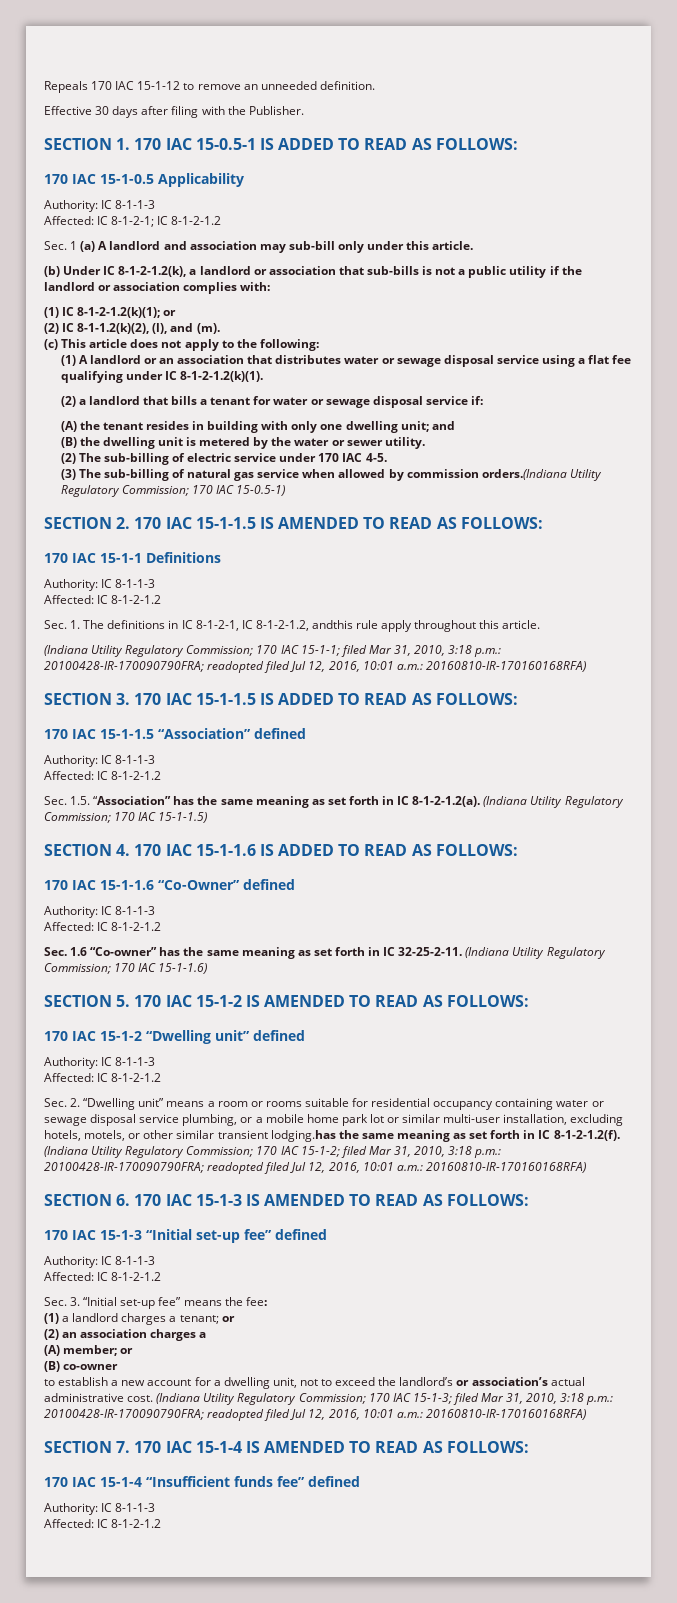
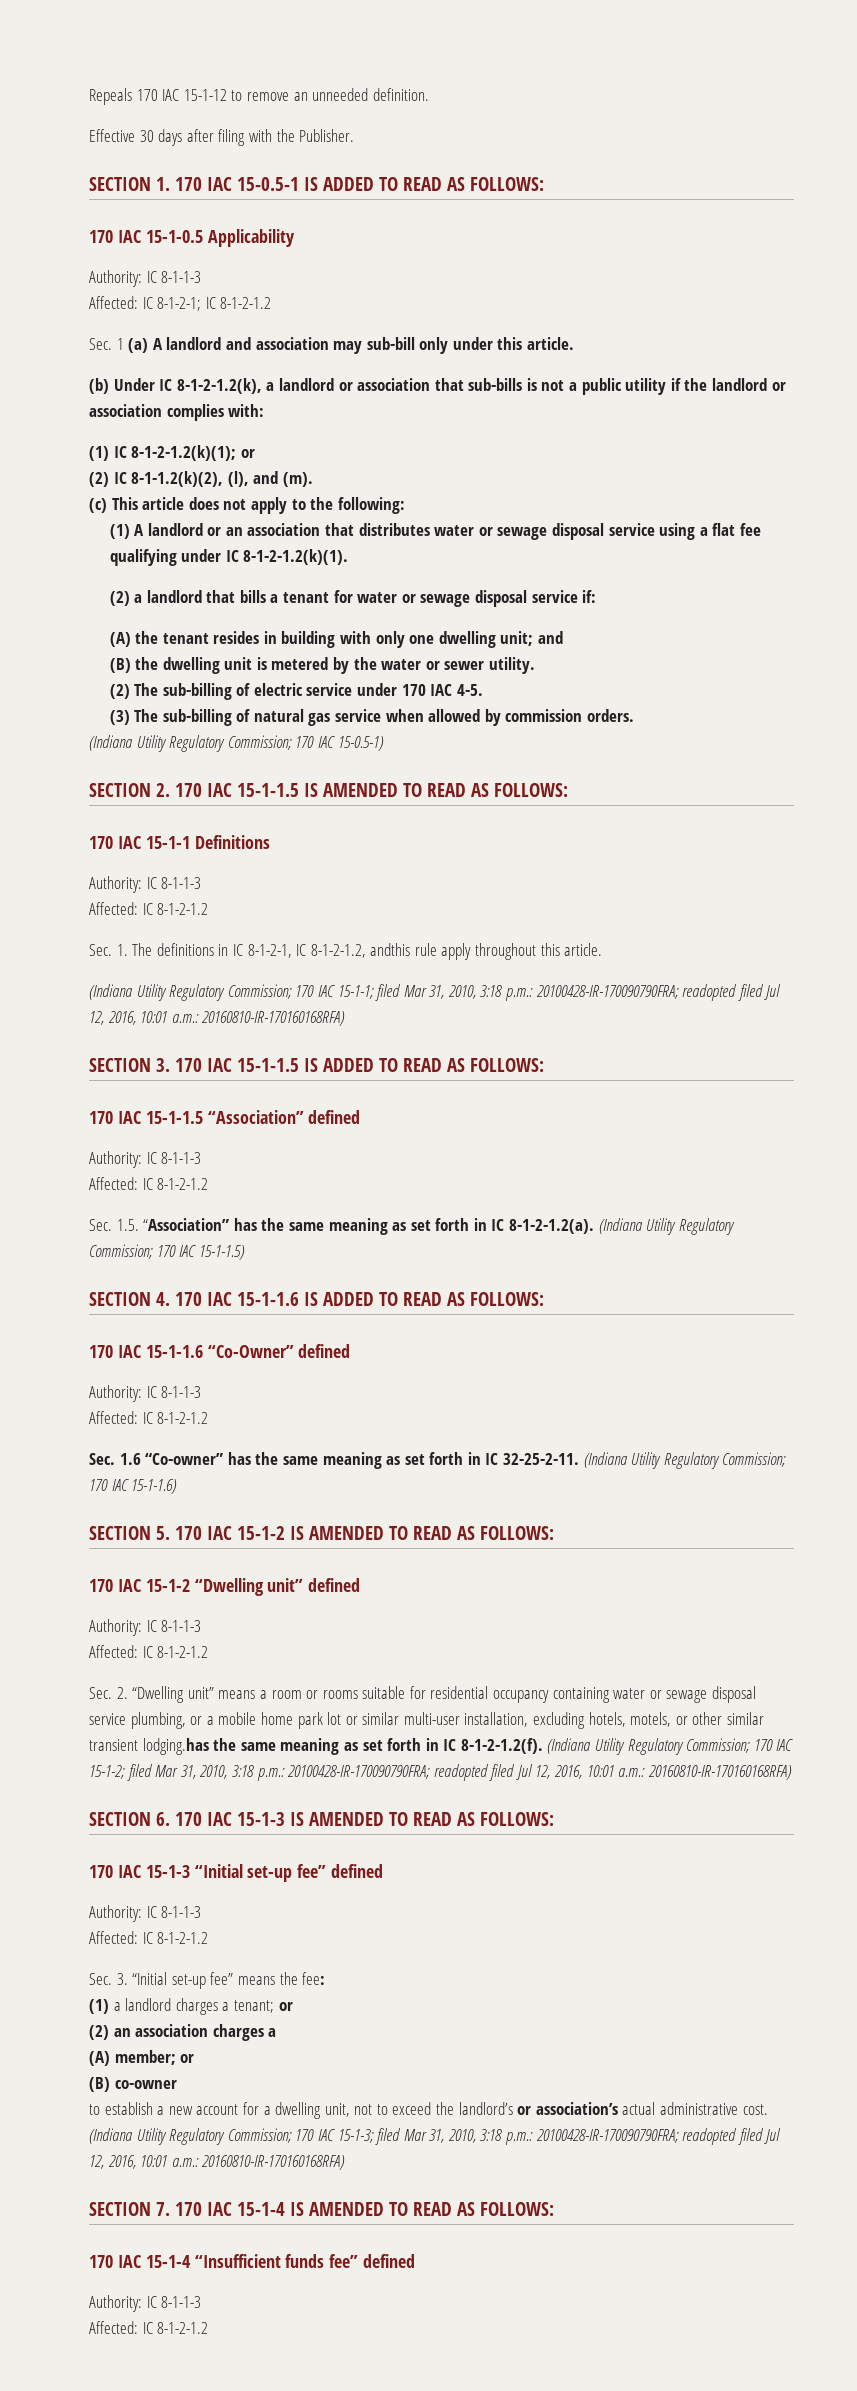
- (3) The sub-billing of natural gas service when allowed by commission orders.(Indiana Utility Regulatory Commission; 170 IAC 15-0.5-1)
+ (3) The sub-billing of natural gas service when allowed by commission orders.
+ (Indiana Utility Regulatory Commission; 170 IAC 15-0.5-1)

